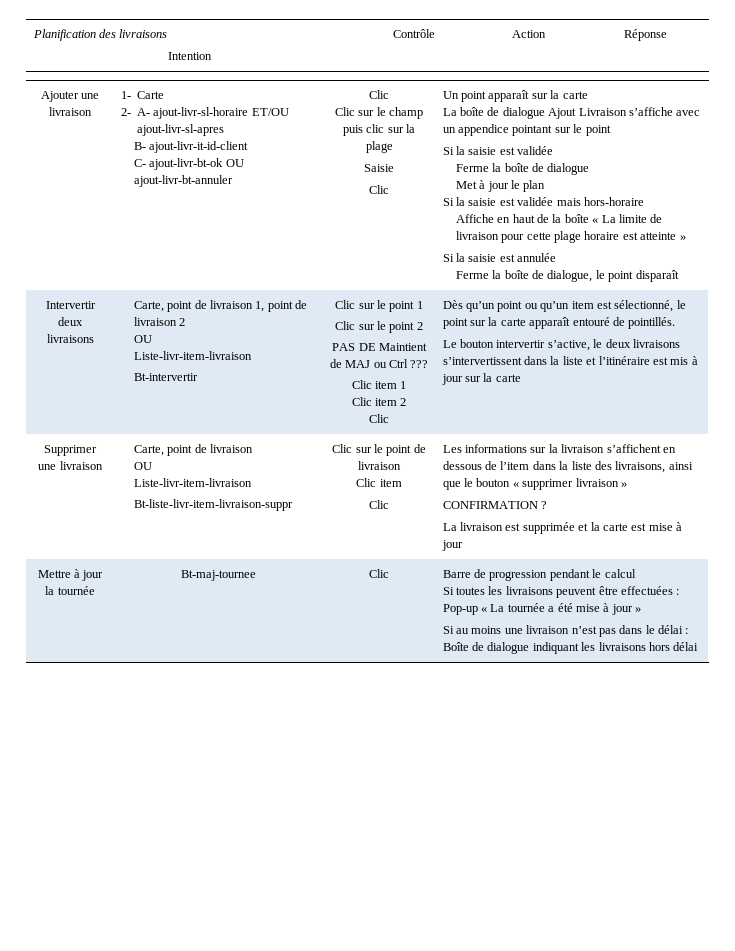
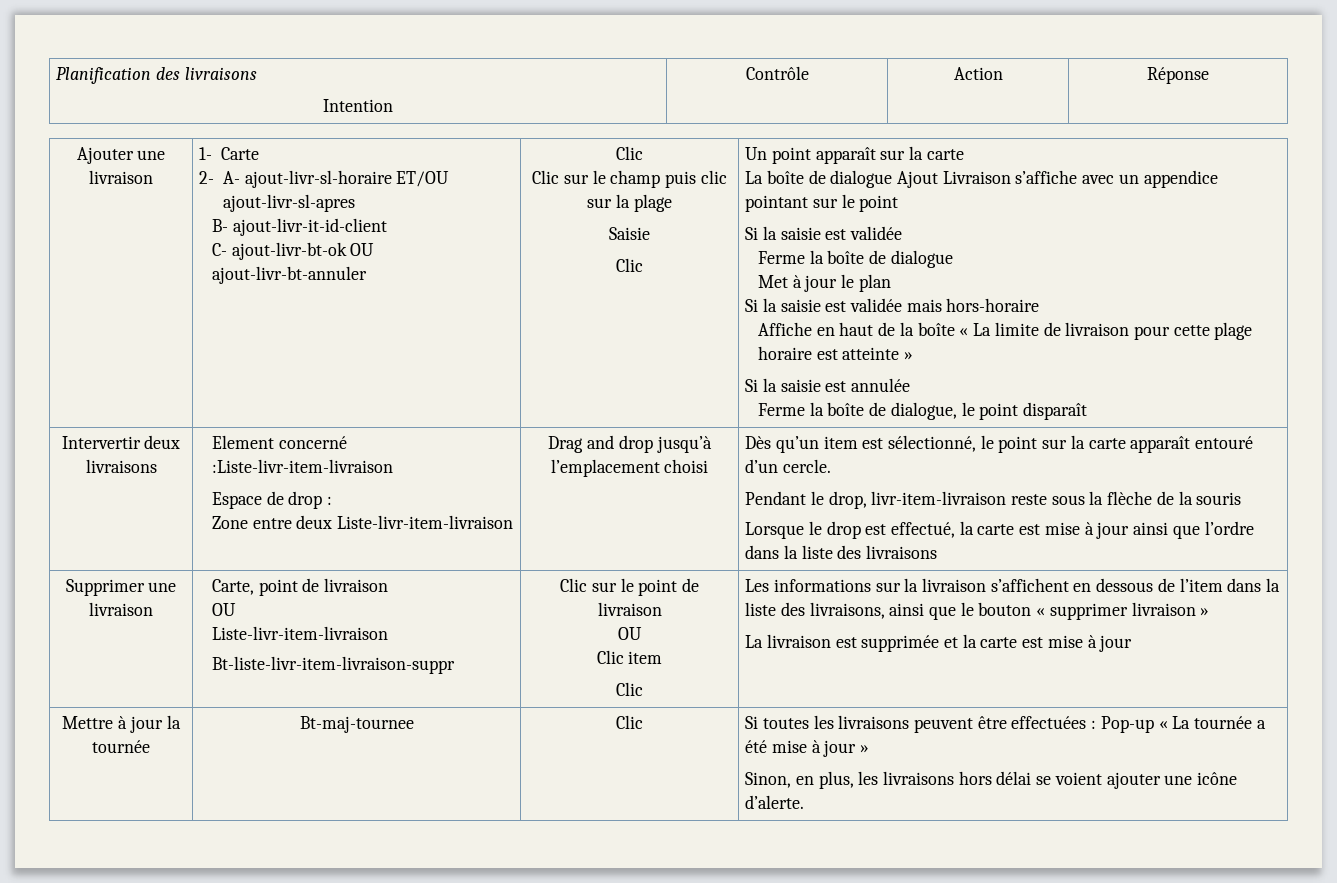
- Carte, point de livraison 1, point de livraison 2
- OU
- Liste-livr-item-livraison
- Bt-intervertir | Clic sur le point 1
- Clic sur le point 2
- PAS DE Maintient de MAJ ou Ctrl ???
- Clic item 1
- Clic item 2
- Clic
+ Element concerné :Liste-livr-item-livraison
+ Espace de drop :
+ Zone entre deux Liste-livr-item-livraison | Drag and drop jusqu’à l’emplacement choisi
- Dès qu’un point ou qu’un item est sélectionné, le point sur la carte apparaît entouré de pointillés.
- Le bouton intervertir s’active, le deux livraisons s’intervertissent dans la liste et l’itinéraire est mis à jour sur la carte
+ Dès qu’un item est sélectionné, le point sur la carte apparaît entouré d’un cercle.
+ Pendant le drop, livr-item-livraison reste sous la flèche de la souris
+ Lorsque le drop est effectué, la carte est mise à jour ainsi que l’ordre dans la liste des livraisons
  Clic sur le point de livraison
+ OU
- CONFIRMATION ?
- Barre de progression pendant le calcul
- Si au moins une livraison n’est pas dans le délai : Boîte de dialogue indiquant les livraisons hors délai
+ Sinon, en plus, les livraisons hors délai se voient ajouter une icône d’alerte.

